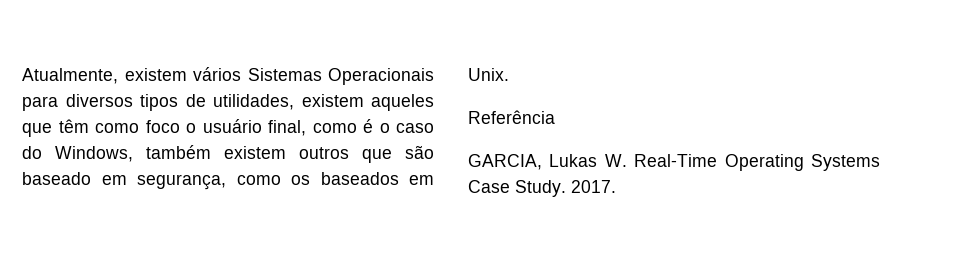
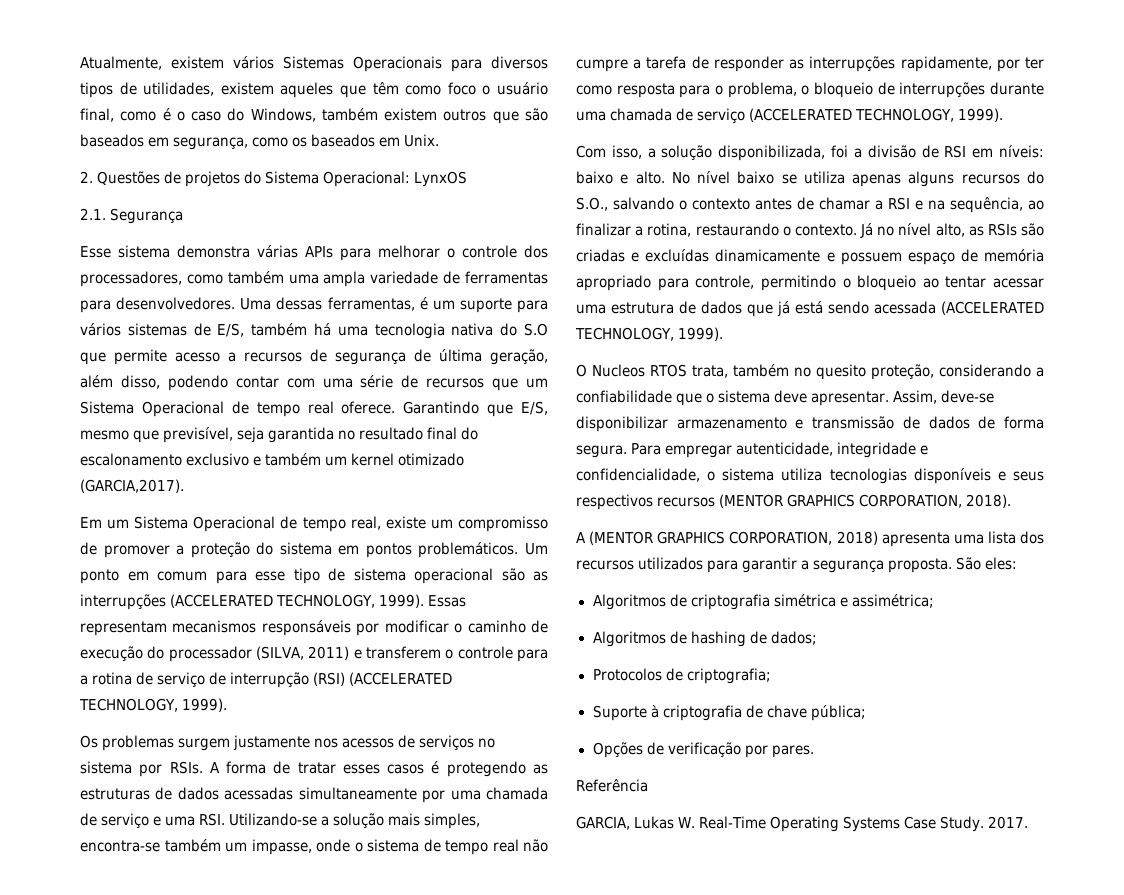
- Atualmente, existem vários Sistemas Operacionais para diversos tipos de utilidades, existem aqueles que têm como foco o usuário final, como é o caso do Windows, também existem outros que são baseado em segurança, como os baseados em Unix.
+ Atualmente, existem vários Sistemas Operacionais para diversos tipos de utilidades, existem aqueles que têm como foco o usuário final, como é o caso do Windows, também existem outros que são baseados em segurança, como os baseados em Unix.
+ 2. Questões de projetos do Sistema Operacional: LynxOS
+ 2.1. Segurança
+ Esse sistema demonstra várias APIs para melhorar o controle dos processadores, como também uma ampla variedade de ferramentas para desenvolvedores. Uma dessas ferramentas, é um suporte para vários sistemas de E/S, também há uma tecnologia nativa do S.O que permite acesso a recursos de segurança de última geração, além disso, podendo contar com uma série de recursos que um Sistema Operacional de tempo real oferece. Garantindo que E/S, mesmo que previsível, seja garantida no resultado final do escalonamento exclusivo e também um kernel otimizado (GARCIA,2017).
+ Em um Sistema Operacional de tempo real, existe um compromisso de promover a proteção do sistema em pontos problemáticos. Um ponto em comum para esse tipo de sistema operacional são as interrupções (ACCELERATED TECHNOLOGY, 1999). Essas representam mecanismos responsáveis por modificar o caminho de execução do processador (SILVA, 2011) e transferem o controle para a rotina de serviço de interrupção (RSI) (ACCELERATED TECHNOLOGY, 1999).
+ Os problemas surgem justamente nos acessos de serviços no sistema por RSIs. A forma de tratar esses casos é protegendo as estruturas de dados acessadas simultaneamente por uma chamada de serviço e uma RSI. Utilizando-se a solução mais simples, encontra-se também um impasse, onde o sistema de tempo real não cumpre a tarefa de responder as interrupções rapidamente, por ter como resposta para o problema, o bloqueio de interrupções durante uma chamada de serviço (ACCELERATED TECHNOLOGY, 1999).
+ Com isso, a solução disponibilizada, foi a divisão de RSI em níveis: baixo e alto. No nível baixo se utiliza apenas alguns recursos do S.O., salvando o contexto antes de chamar a RSI e na sequência, ao finalizar a rotina, restaurando o contexto. Já no nível alto, as RSIs são criadas e excluídas dinamicamente e possuem espaço de memória apropriado para controle, permitindo o bloqueio ao tentar acessar uma estrutura de dados que já está sendo acessada (ACCELERATED TECHNOLOGY, 1999).
+ O Nucleos RTOS trata, também no quesito proteção, considerando a confiabilidade que o sistema deve apresentar. Assim, deve-se disponibilizar armazenamento e transmissão de dados de forma segura. Para empregar autenticidade, integridade e confidencialidade, o sistema utiliza tecnologias disponíveis e seus respectivos recursos (MENTOR GRAPHICS CORPORATION, 2018).
+ A (MENTOR GRAPHICS CORPORATION, 2018) apresenta uma lista dos recursos utilizados para garantir a segurança proposta. São eles:
+ Algoritmos de criptografia simétrica e assimétrica;
+ Algoritmos de hashing de dados;
+ Protocolos de criptografia;
+ Suporte à criptografia de chave pública;
+ Opções de verificação por pares.

